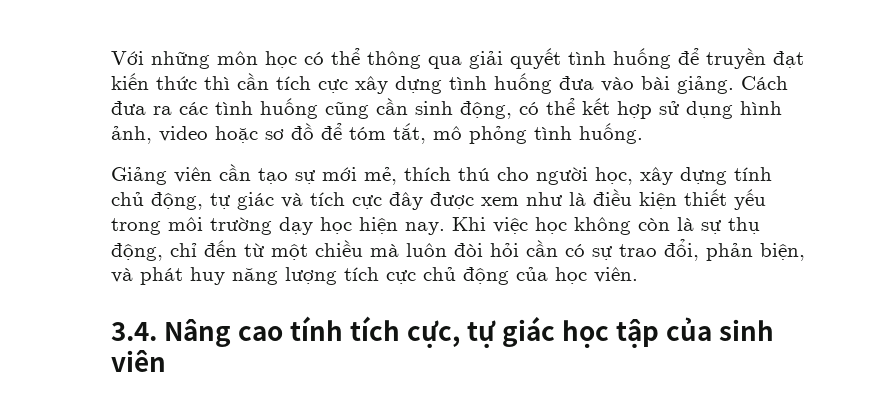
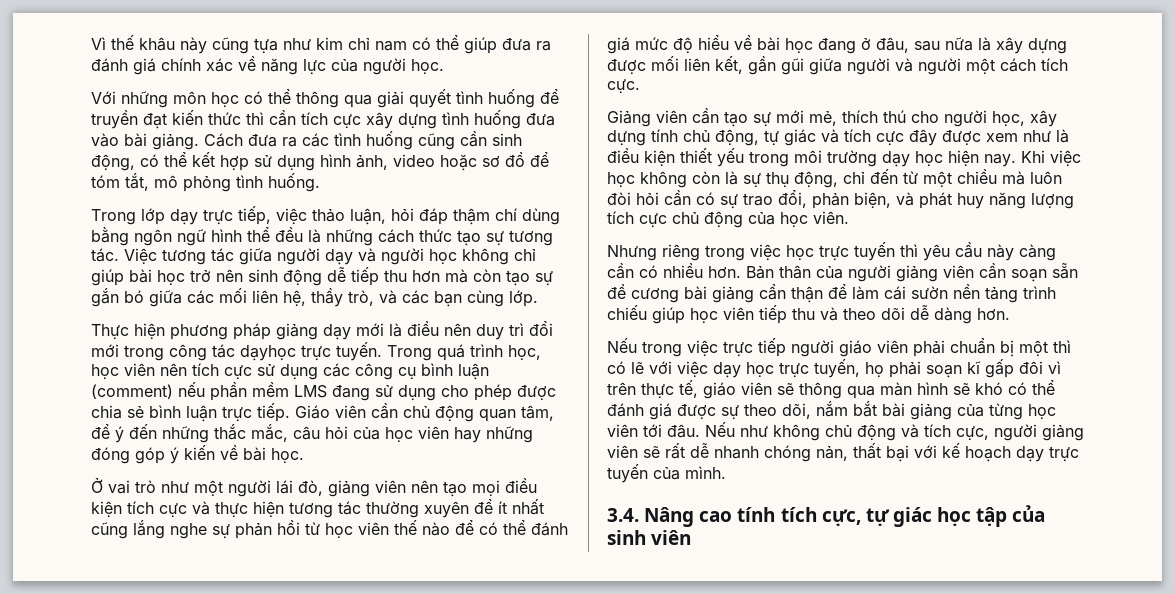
+ Vì thế khâu này cũng tựa như kim chỉ nam có thể giúp đưa ra đánh giá chính xác về năng lực của người học.
+ Trong lớp dạy trực tiếp, việc thảo luận, hỏi đáp thậm chí dùng bằng ngôn ngữ hình thể đều là những cách thức tạo sự tương tác. Việc tương tác giữa người dạy và người học không chỉ giúp bài học trở nên sinh động dễ tiếp thu hơn mà còn tạo sự gắn bó giữa các mối liên hệ, thầy trò, và các bạn cùng lớp.
+ Thực hiện phương pháp giảng dạy mới là điều nên duy trì đổi mới trong công tác dạyhọc trực tuyến. Trong quá trình học, học viên nên tích cực sử dụng các công cụ bình luận (comment) nếu phần mềm LMS đang sử dụng cho phép được chia sẻ bình luận trực tiếp. Giáo viên cần chủ động quan tâm, để ý đến những thắc mắc, câu hỏi của học viên hay những đóng góp ý kiến về bài học.
+ Ở vai trò như một người lái đò, giảng viên nên tạo mọi điều kiện tích cực và thực hiện tương tác thường xuyên để ít nhất cũng lắng nghe sự phản hồi từ học viên thế nào để có thể đánh giá mức độ hiểu về bài học đang ở đâu, sau nữa là xây dựng được mối liên kết, gần gũi giữa người và người một cách tích cực.
+ Nhưng riêng trong việc học trực tuyến thì yêu cầu này càng cần có nhiều hơn. Bản thân của người giảng viên cần soạn sẵn đề cương bài giảng cẩn thận để làm cái sườn nền tảng trình chiếu giúp học viên tiếp thu và theo dõi dễ dàng hơn.
+ Nếu trong việc trực tiếp người giáo viên phải chuẩn bị một thì có lẽ với việc dạy học trực tuyến, họ phải soạn kĩ gấp đôi vì trên thực tế, giáo viên sẽ thông qua màn hình sẽ khó có thể đánh giá được sự theo dõi, nắm bắt bài giảng của từng học viên tới đâu. Nếu như không chủ động và tích cực, người giảng viên sẽ rất dễ nhanh chóng nản, thất bại với kế hoạch dạy trực tuyến của mình.

